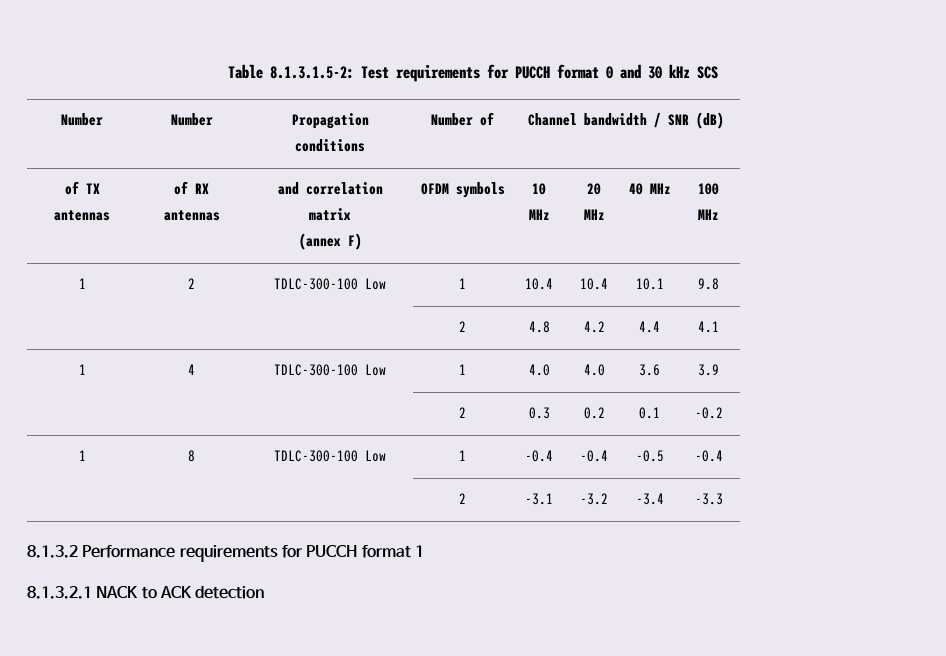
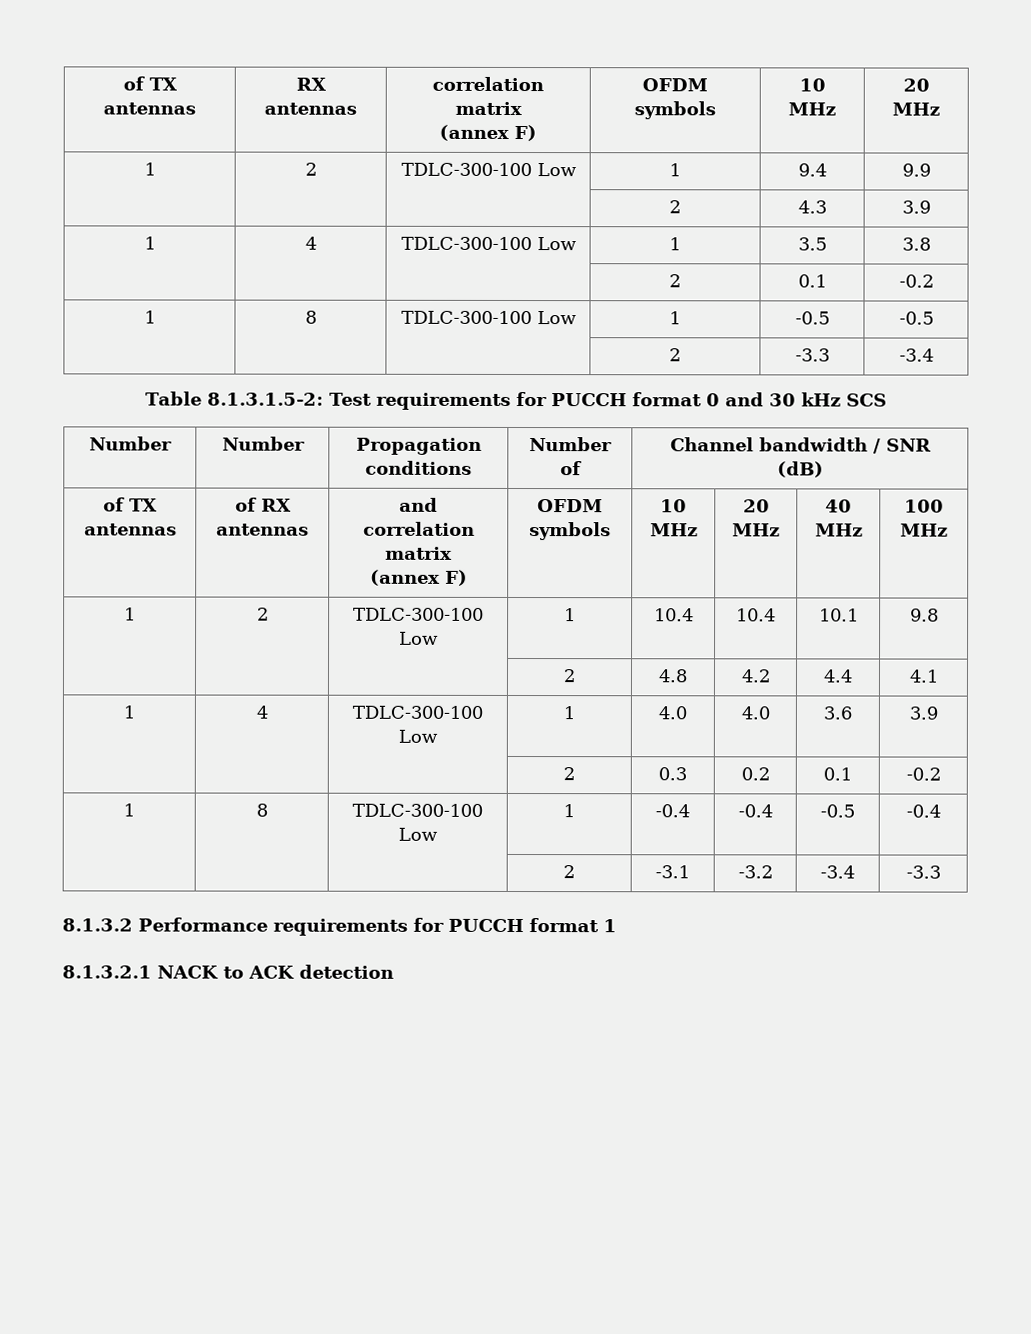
+ of TX antennas | RX antennas | correlation matrix
+ (annex F) | OFDM symbols | 10 MHz | 20 MHz
+ 1 | 2 | TDLC-300-100 Low | 1 | 9.4 | 9.9
+ | | | 2 | 4.3 | 3.9
+ 1 | 4 | TDLC-300-100 Low | 1 | 3.5 | 3.8
+ | | | 2 | 0.1 | -0.2
+ 1 | 8 | TDLC-300-100 Low | 1 | -0.5 | -0.5
+ | | | 2 | -3.3 | -3.4

